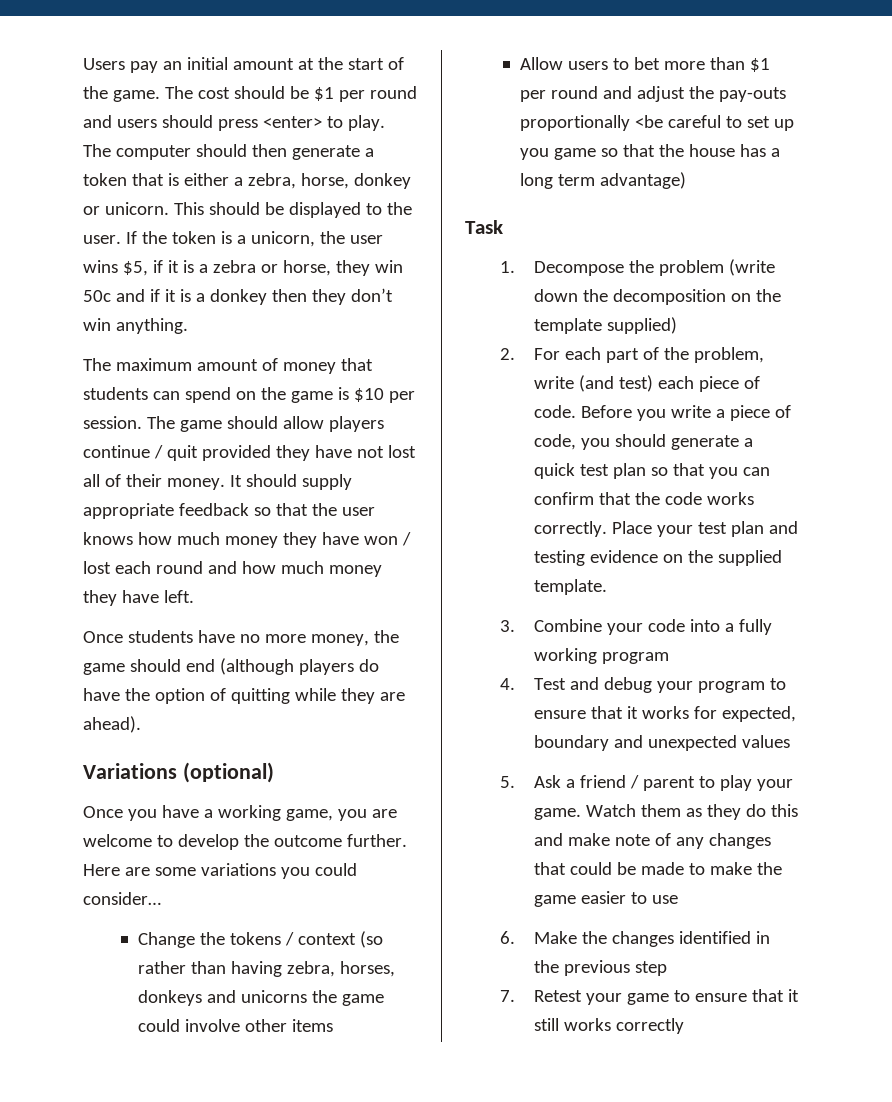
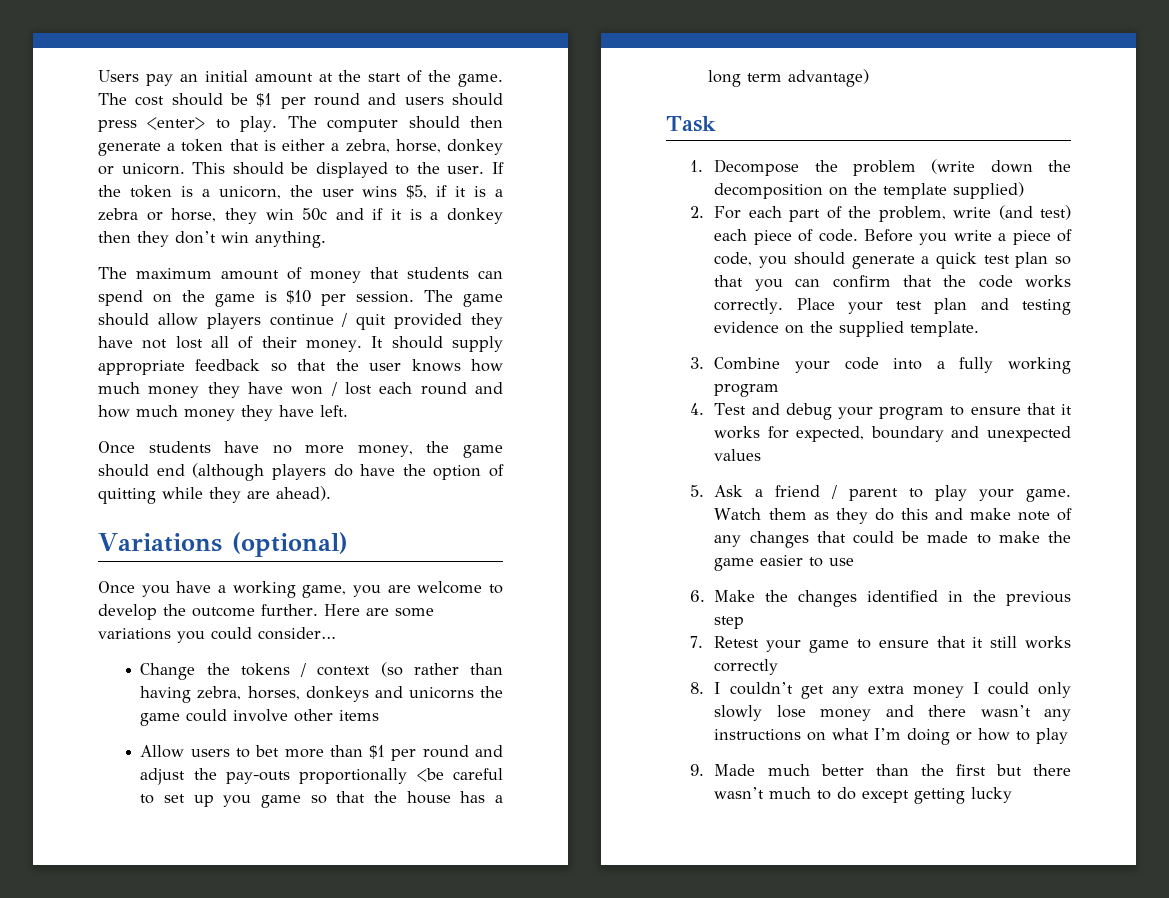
+ 8. I couldn’t get any extra money I could only slowly lose money and there wasn’t any instructions on what I’m doing or how to play
+ 9. Made much better than the first but there wasn’t much to do except getting lucky

